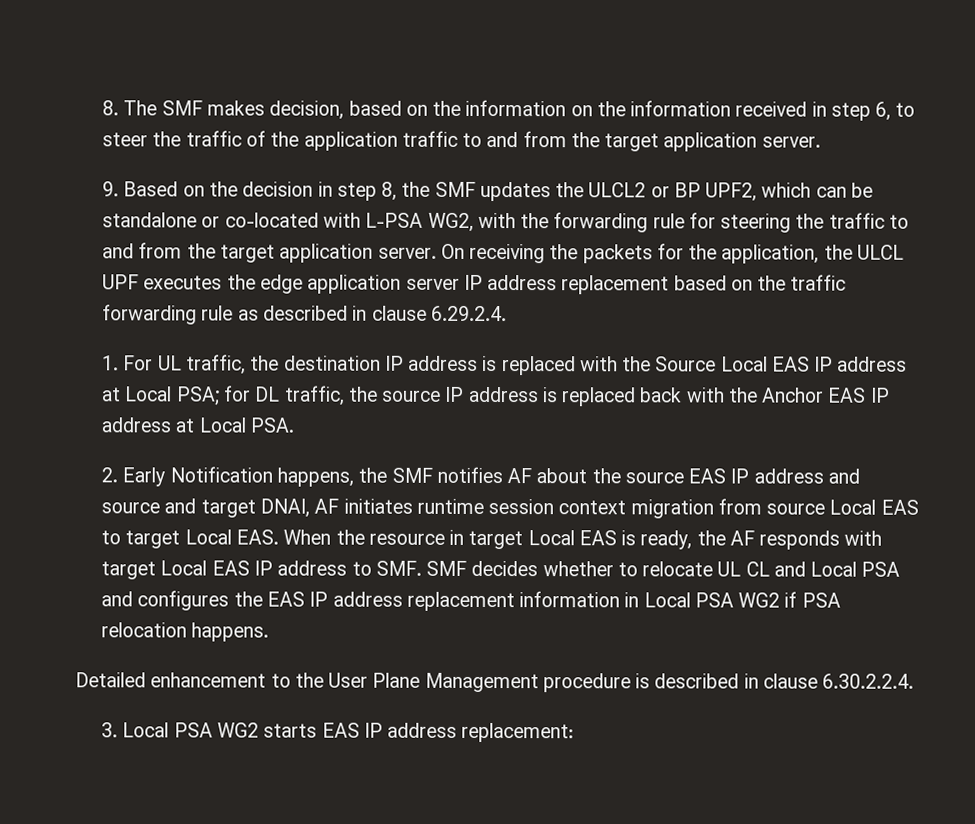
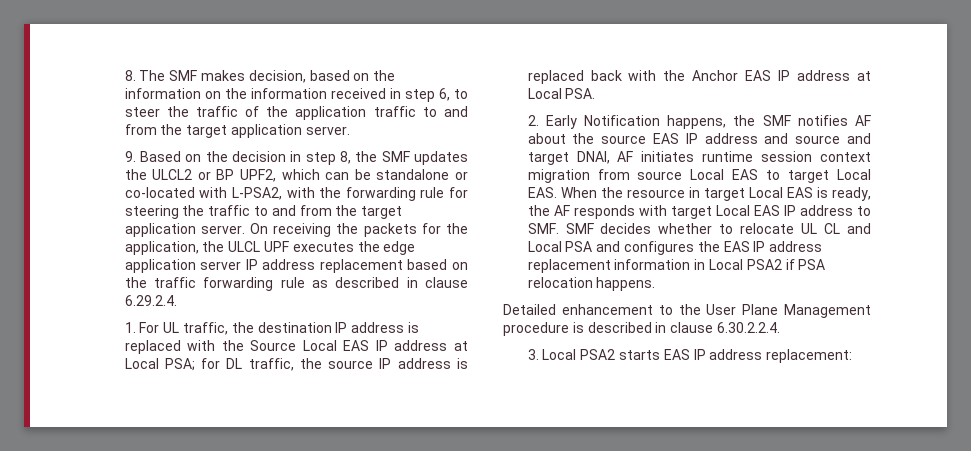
- 9. Based on the decision in step 8, the SMF updates the ULCL2 or BP UPF2, which can be standalone or co-located with L-PSA WG2, with the forwarding rule for steering the traffic to and from the target application server.
+ 9. Based on the decision in step 8, the SMF updates the ULCL2 or BP UPF2, which can be standalone or co-located with L-PSA2, with the forwarding rule for steering the traffic to and from the target application server.
- 2. Early Notification happens, the SMF notifies AF about the source EAS IP address and source and target DNAI, AF initiates runtime session context migration from source Local EAS to target Local EAS. When the resource in target Local EAS is ready, the AF responds with target Local EAS IP address to SMF. SMF decides whether to relocate UL CL and Local PSA and configures the EAS IP address replacement information in Local PSA WG2 if PSA relocation happens.
+ 2. Early Notification happens, the SMF notifies AF about the source EAS IP address and source and target DNAI, AF initiates runtime session context migration from source Local EAS to target Local EAS. When the resource in target Local EAS is ready, the AF responds with target Local EAS IP address to SMF. SMF decides whether to relocate UL CL and Local PSA and configures the EAS IP address replacement information in Local PSA2 if PSA relocation happens.
- 3. Local PSA WG2 starts EAS IP address replacement:
+ 3. Local PSA2 starts EAS IP address replacement:

